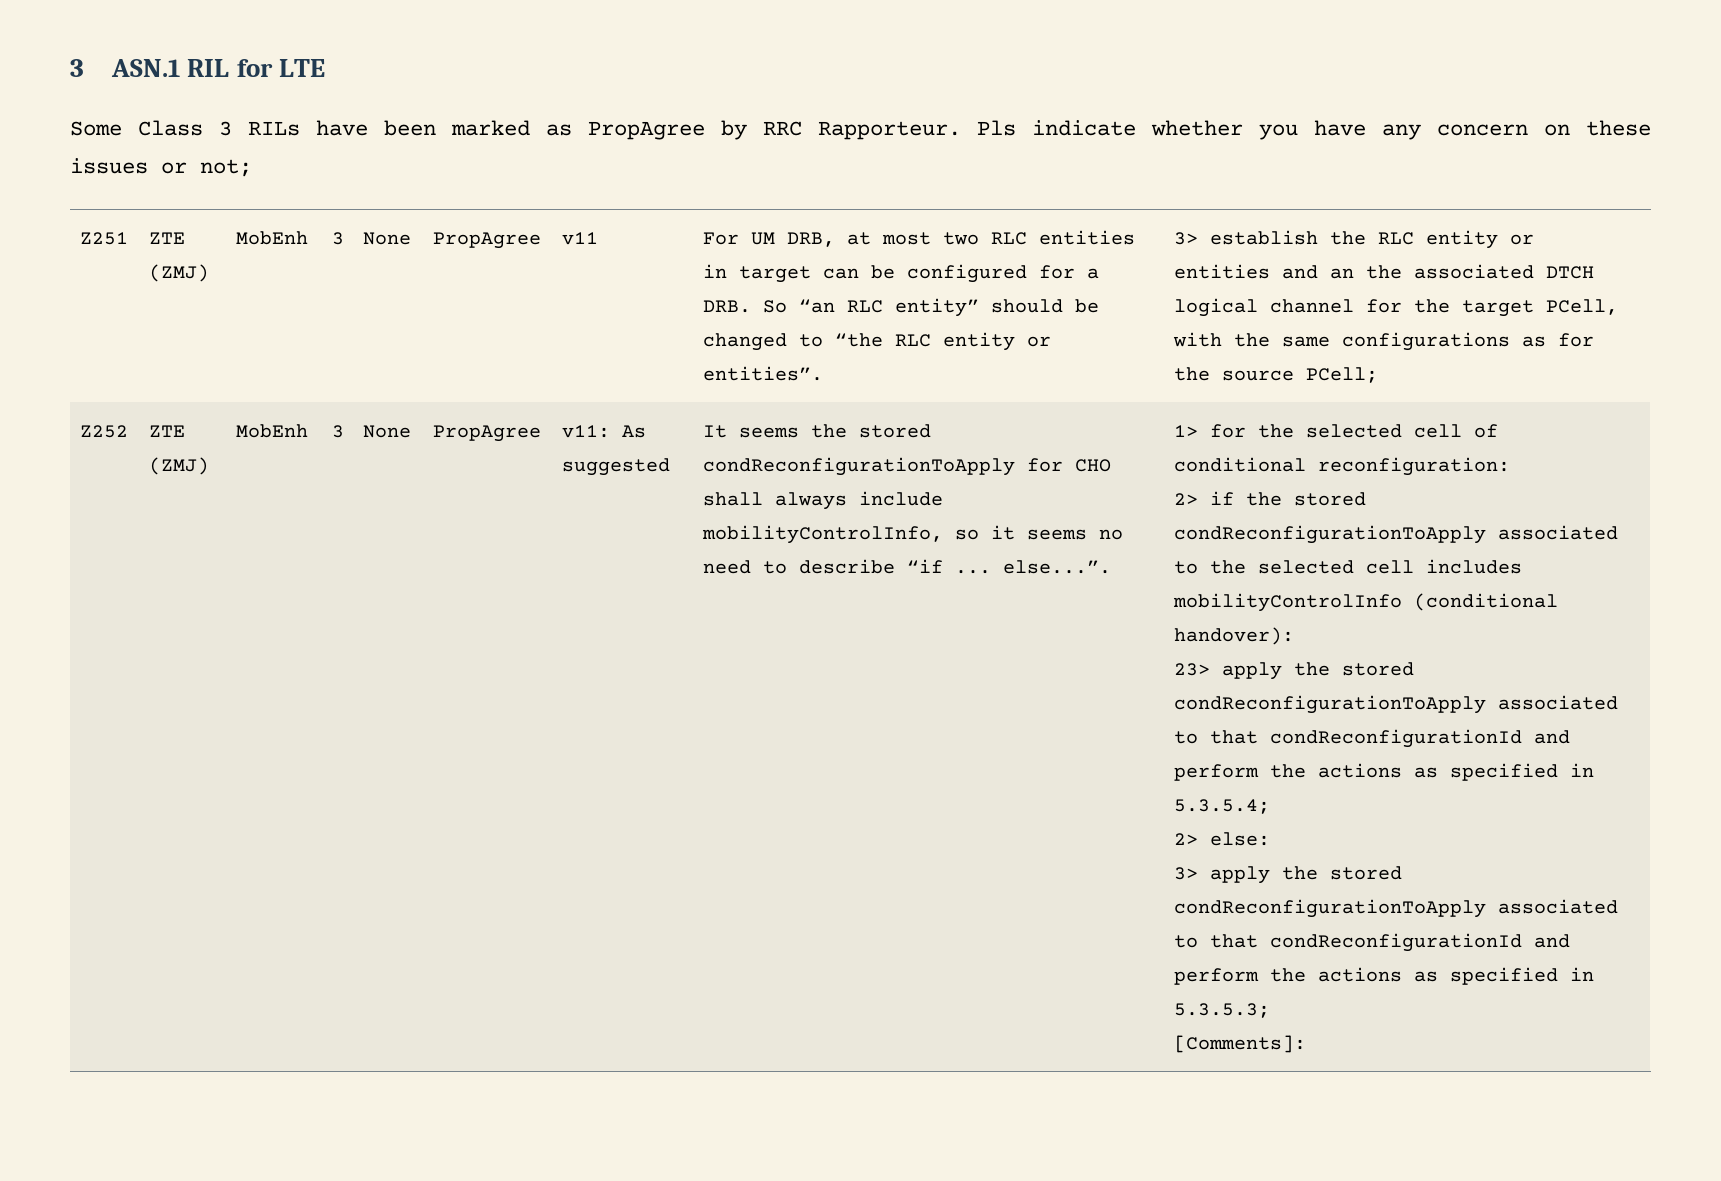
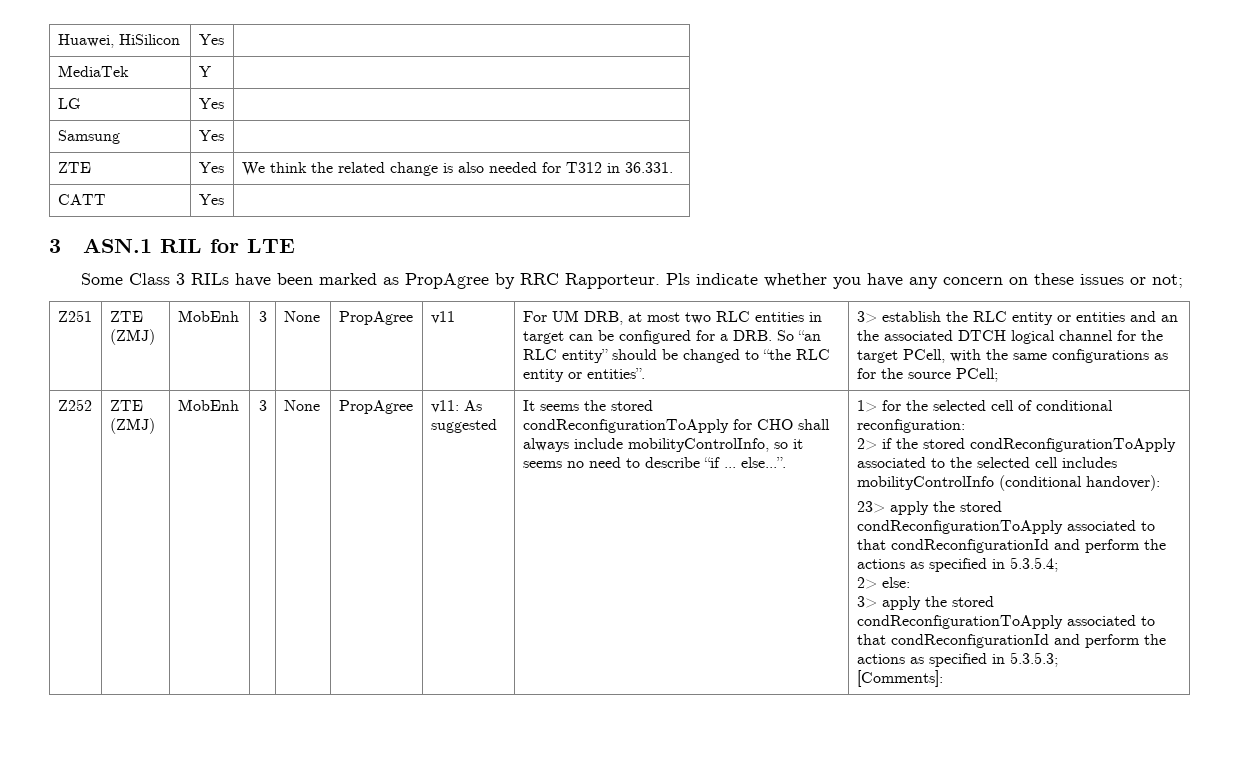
+ Huawei, HiSilicon | Yes |
+ MediaTek | Y |
+ LG | Yes |
+ Samsung | Yes |
+ ZTE | Yes | We think the related change is also needed for T312 in 36.331.
+ CATT | Yes |

